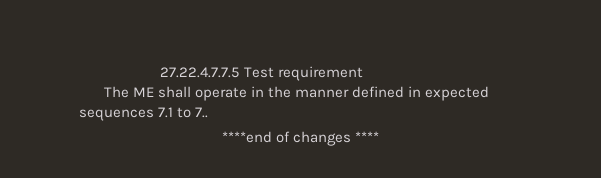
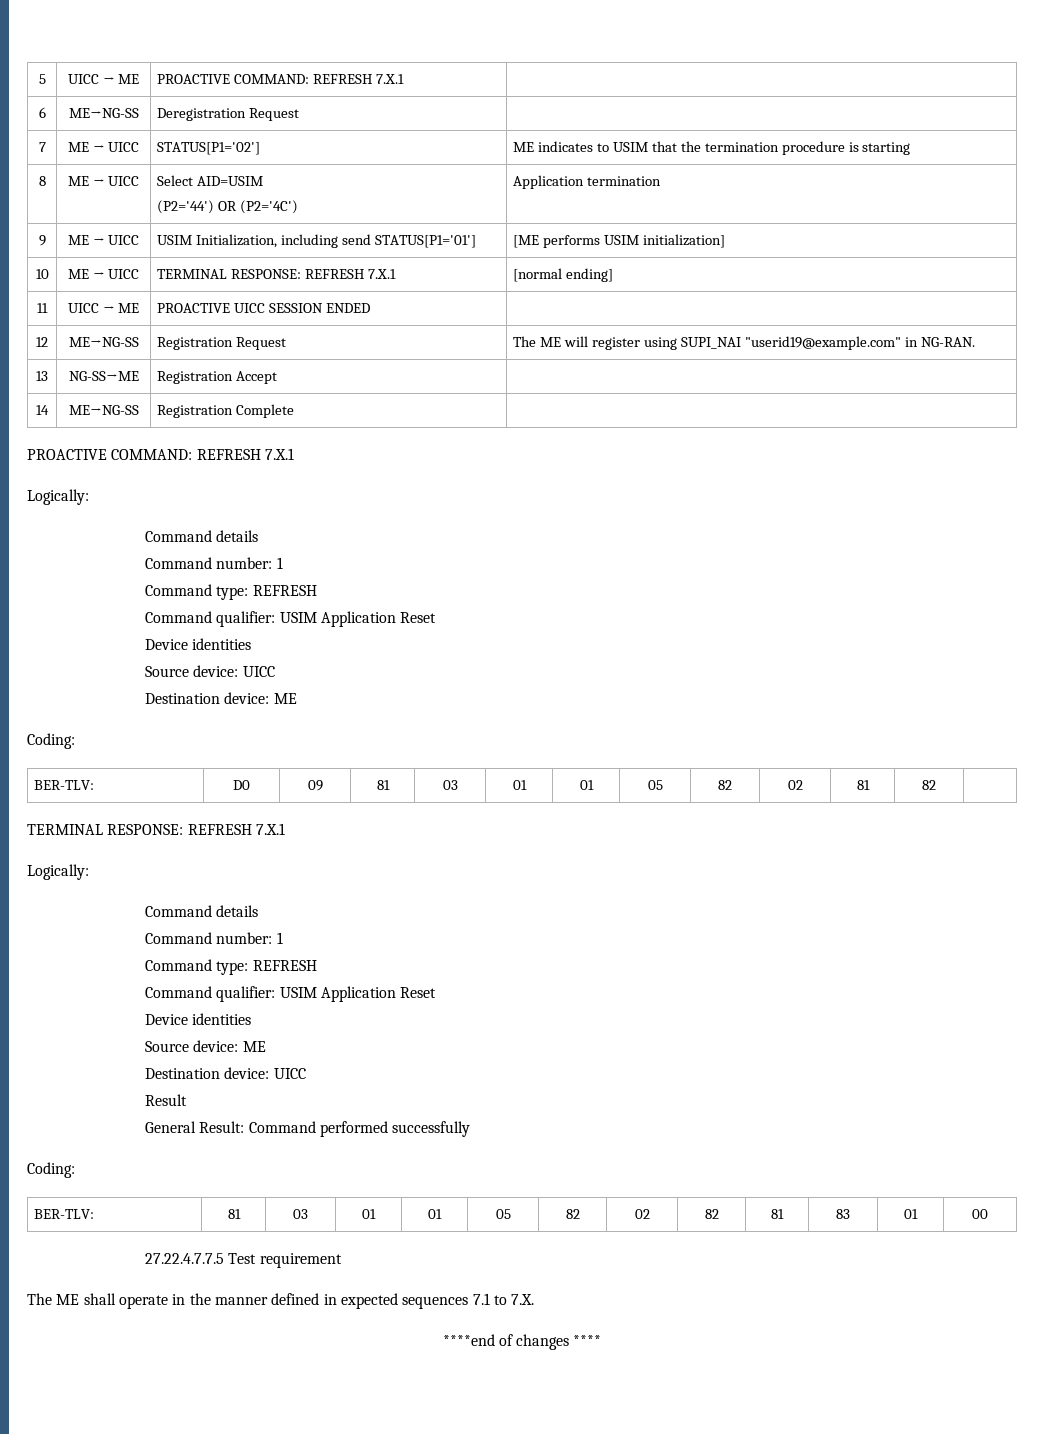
+ 5 | UICC → ME | PROACTIVE COMMAND: REFRESH 7.X.1 |
+ 6 | ME→NG-SS | Deregistration Request |
+ 7 | ME → UICC | STATUS[P1='02'] | ME indicates to USIM that the termination procedure is starting
+ 8 | ME → UICC | Select AID=USIM
+ (P2='44') OR (P2='4C') | Application termination
+ 9 | ME → UICC | USIM Initialization, including send STATUS[P1='01'] | [ME performs USIM initialization]
+ 10 | ME → UICC | TERMINAL RESPONSE: REFRESH 7.X.1 | [normal ending]
+ 11 | UICC → ME | PROACTIVE UICC SESSION ENDED |
+ 12 | ME→NG-SS | Registration Request | The ME will register using SUPI_NAI "userid19@example.com" in NG-RAN.
+ 13 | NG-SS→ME | Registration Accept |
+ 14 | ME→NG-SS | Registration Complete |
+ PROACTIVE COMMAND: REFRESH 7.X.1
+ Logically:
+ Command details
+ Command number: 1
+ Command type: REFRESH
+ Command qualifier: USIM Application Reset
+ Device identities
+ Source device: UICC
+ Destination device: ME
+ Coding:
+ BER-TLV: | D0 | 09 | 81 | 03 | 01 | 01 | 05 | 82 | 02 | 81 | 82 |
+ TERMINAL RESPONSE: REFRESH 7.X.1
+ Logically:
+ Command details
+ Command number: 1
+ Command type: REFRESH
+ Command qualifier: USIM Application Reset
+ Device identities
+ Source device: ME
+ Destination device: UICC
+ Result
+ General Result: Command performed successfully
+ Coding:
+ BER-TLV: | 81 | 03 | 01 | 01 | 05 | 82 | 02 | 82 | 81 | 83 | 01 | 00
- The ME shall operate in the manner defined in expected sequences 7.1 to 7..
+ The ME shall operate in the manner defined in expected sequences 7.1 to 7.X.

